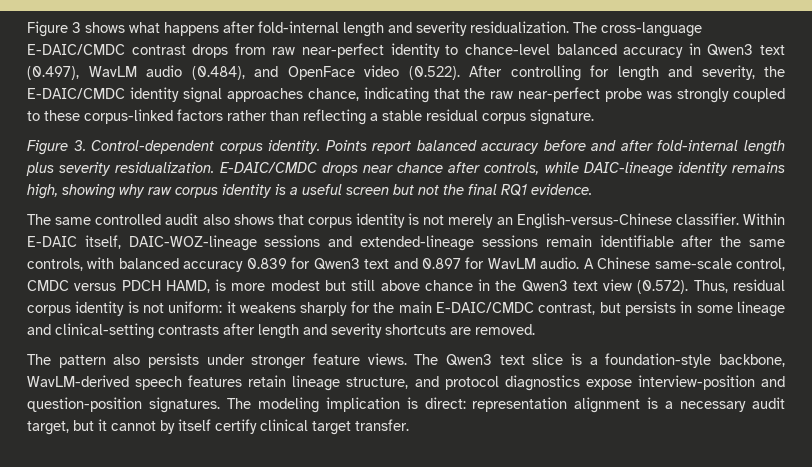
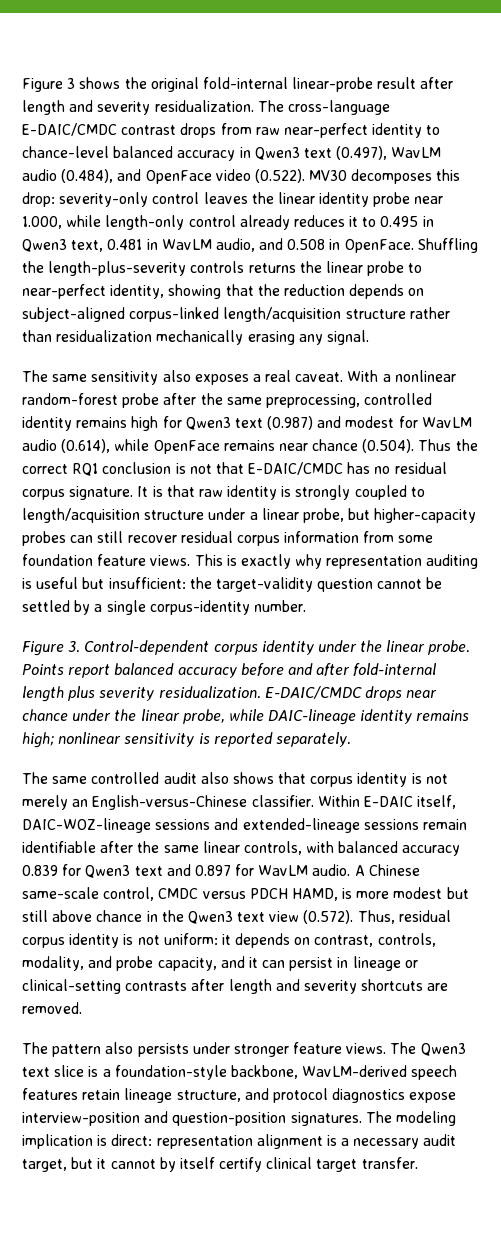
- Figure 3 shows what happens after fold-internal length and severity residualization.
+ Figure 3 shows the original fold-internal linear-probe result after length and severity residualization.
- The cross-language E-DAIC/CMDC contrast drops from raw near-perfect identity to chance-level balanced accuracy in Qwen3 text (0.497), WavLM audio (0.484), and OpenFace video (0.522). After controlling for length and severity, the E-DAIC/CMDC identity signal approaches chance, indicating that the raw near-perfect probe was strongly coupled to these corpus-linked factors rather than reflecting a stable residual corpus signature.
+ The cross-language E-DAIC/CMDC contrast drops from raw near-perfect identity to chance-level balanced accuracy in Qwen3 text (0.497), WavLM audio (0.484), and OpenFace video (0.522). MV30 decomposes this drop: severity-only control leaves the linear identity probe near 1.000, while length-only control already reduces it to 0.495 in Qwen3 text, 0.481 in WavLM audio, and 0.508 in OpenFace. Shuffling the length-plus-severity controls returns the linear probe to near-perfect identity, showing that the reduction depends on subject-aligned corpus-linked length/acquisition structure rather than residualization mechanically erasing any signal.
+ The same sensitivity also exposes a real caveat. With a nonlinear random-forest probe after the same preprocessing, controlled identity remains high for Qwen3 text (0.987) and modest for WavLM audio (0.614), while OpenFace remains near chance (0.504). Thus the correct RQ1 conclusion is not that E-DAIC/CMDC has no residual corpus signature. It is that raw identity is strongly coupled to length/acquisition structure under a linear probe, but higher-capacity probes can still recover residual corpus information from some foundation feature views. This is exactly why representation auditing is useful but insufficient: the target-validity question cannot be settled by a single corpus-identity number.
- Figure 3. Control-dependent corpus identity.
+ Figure 3. Control-dependent corpus identity under the linear probe.
- E-DAIC/CMDC drops near chance after controls, while DAIC-lineage identity remains high, showing why raw corpus identity is a useful screen but not the final RQ1 evidence.
+ E-DAIC/CMDC drops near chance under the linear probe, while DAIC-lineage identity remains high; nonlinear sensitivity is reported separately.
- Within E-DAIC itself, DAIC-WOZ-lineage sessions and extended-lineage sessions remain identifiable after the same controls, with balanced accuracy 0.839 for Qwen3 text and 0.897 for WavLM audio.
+ Within E-DAIC itself, DAIC-WOZ-lineage sessions and extended-lineage sessions remain identifiable after the same linear controls, with balanced accuracy 0.839 for Qwen3 text and 0.897 for WavLM audio.
- A Chinese same-scale control, CMDC versus PDCH HAMD, is more modest but still above chance in the Qwen3 text view (0.572). Thus, residual corpus identity is not uniform: it weakens sharply for the main E-DAIC/CMDC contrast, but persists in some lineage and clinical-setting contrasts after length and severity shortcuts are removed.
+ A Chinese same-scale control, CMDC versus PDCH HAMD, is more modest but still above chance in the Qwen3 text view (0.572). Thus, residual corpus identity is not uniform: it depends on contrast, controls, modality, and probe capacity, and it can persist in lineage or clinical-setting contrasts after length and severity shortcuts are removed.

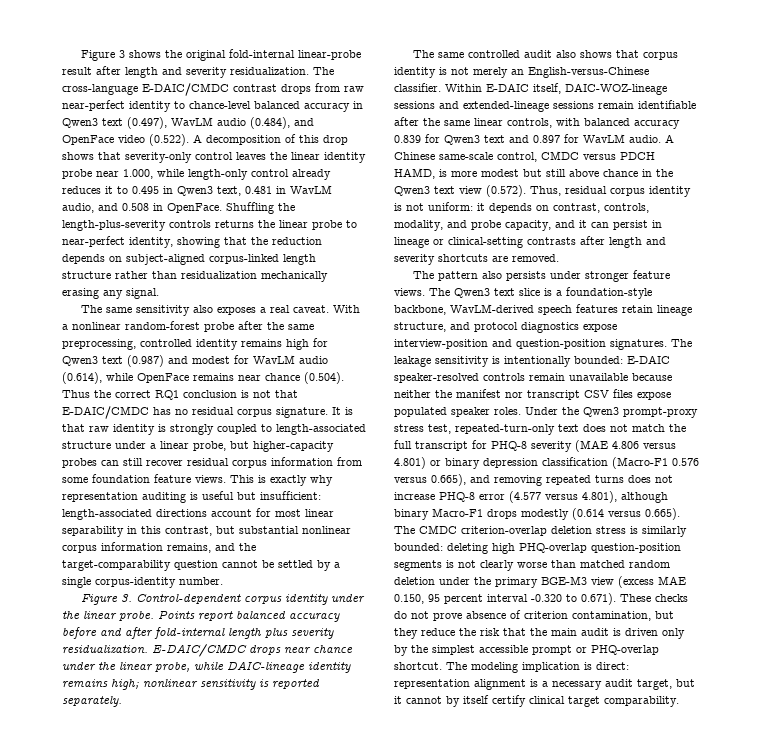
- The cross-language E-DAIC/CMDC contrast drops from raw near-perfect identity to chance-level balanced accuracy in Qwen3 text (0.497), WavLM audio (0.484), and OpenFace video (0.522). MV30 decomposes this drop: severity-only control leaves the linear identity probe near 1.000, while length-only control already reduces it to 0.495 in Qwen3 text, 0.481 in WavLM audio, and 0.508 in OpenFace.
+ The cross-language E-DAIC/CMDC contrast drops from raw near-perfect identity to chance-level balanced accuracy in Qwen3 text (0.497), WavLM audio (0.484), and OpenFace video (0.522). A decomposition of this drop shows that severity-only control leaves the linear identity probe near 1.000, while length-only control already reduces it to 0.495 in Qwen3 text, 0.481 in WavLM audio, and 0.508 in OpenFace.
- Shuffling the length-plus-severity controls returns the linear probe to near-perfect identity, showing that the reduction depends on subject-aligned corpus-linked length/acquisition structure rather than residualization mechanically erasing any signal.
+ Shuffling the length-plus-severity controls returns the linear probe to near-perfect identity, showing that the reduction depends on subject-aligned corpus-linked length structure rather than residualization mechanically erasing any signal.
- It is that raw identity is strongly coupled to length/acquisition structure under a linear probe, but higher-capacity probes can still recover residual corpus information from some foundation feature views.
+ It is that raw identity is strongly coupled to length-associated structure under a linear probe, but higher-capacity probes can still recover residual corpus information from some foundation feature views.
- This is exactly why representation auditing is useful but insufficient: the target-validity question cannot be settled by a single corpus-identity number.
+ This is exactly why representation auditing is useful but insufficient: length-associated directions account for most linear separability in this contrast, but substantial nonlinear corpus information remains, and the target-comparability question cannot be settled by a single corpus-identity number.
- The modeling implication is direct: representation alignment is a necessary audit target, but it cannot by itself certify clinical target transfer.
+ The leakage sensitivity is intentionally bounded: E-DAIC speaker-resolved controls remain unavailable because neither the manifest nor transcript CSV files expose populated speaker roles. Under the Qwen3 prompt-proxy stress test, repeated-turn-only text does not match the full transcript for PHQ-8 severity (MAE 4.806 versus 4.801) or binary depression classification (Macro-F1 0.576 versus 0.665), and removing repeated turns does not increase PHQ-8 error (4.577 versus 4.801), although binary Macro-F1 drops modestly (0.614 versus 0.665). The CMDC criterion-overlap deletion stress is similarly bounded: deleting high PHQ-overlap question-position segments is not clearly worse than matched random deletion under the primary BGE-M3 view (excess MAE 0.150, 95 percent interval -0.320 to 0.671). These checks do not prove absence of criterion contamination, but they reduce the risk that the main audit is driven only by the simplest accessible prompt or PHQ-overlap shortcut. The modeling implication is direct: representation alignment is a necessary audit target, but it cannot by itself certify clinical target comparability.

